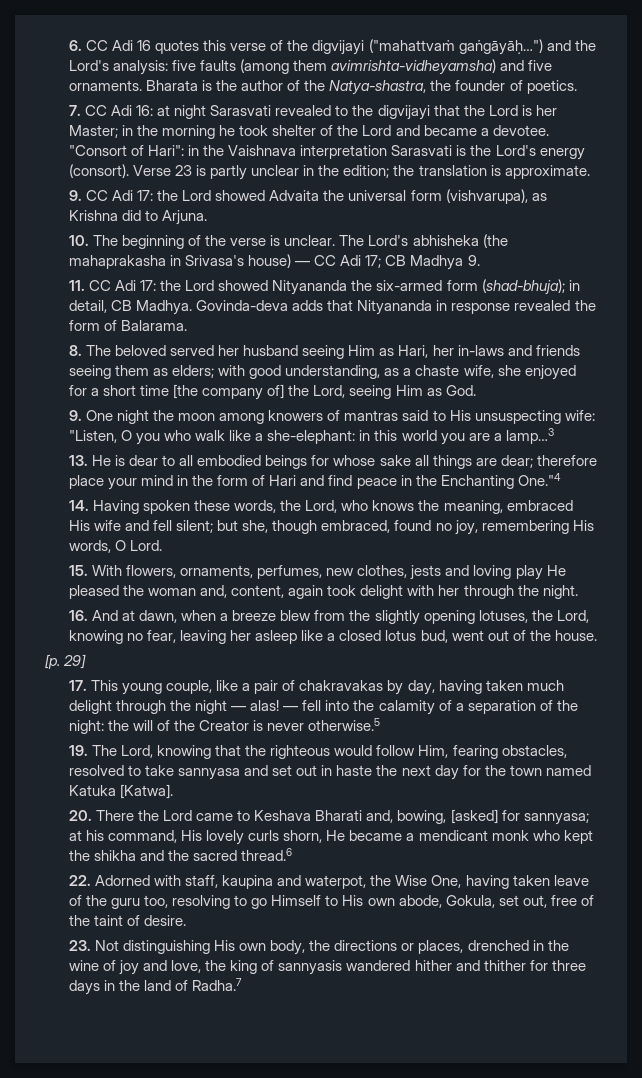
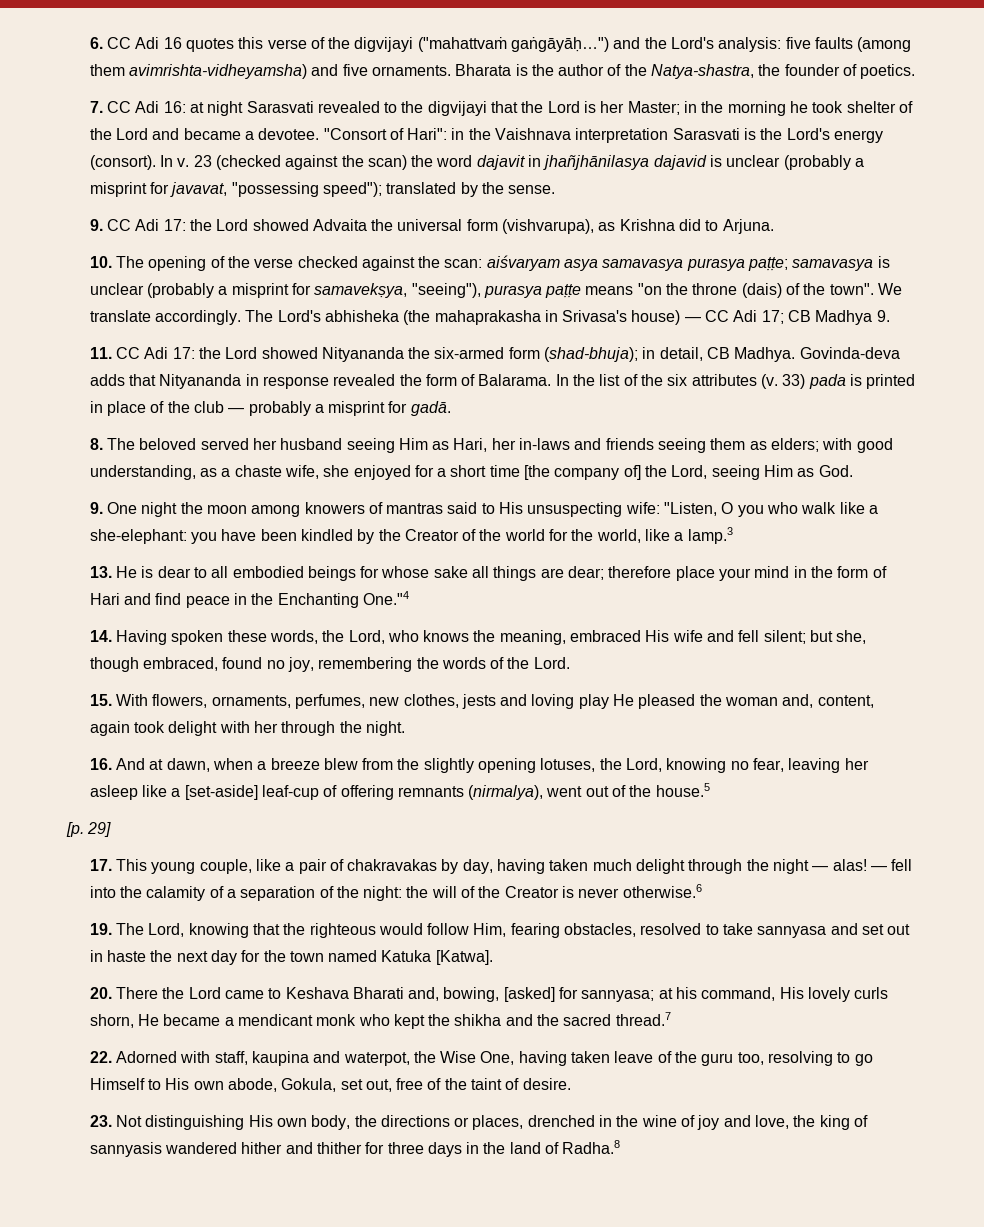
- Verse 23 is partly unclear in the edition; the translation is approximate.
+ In v. 23 (checked against the scan) the word dajavit in jhañjhānilasya dajavid is unclear (probably a misprint for javavat, "possessing speed"); translated by the sense.
- 10. The beginning of the verse is unclear.
+ 10. The opening of the verse checked against the scan: aiśvaryam asya samavasya purasya paṭṭe; samavasya is unclear (probably a misprint for samavekṣya, "seeing"), purasya paṭṭe means "on the throne (dais) of the town". We translate accordingly.
+ In the list of the six attributes (v. 33) pada is printed in place of the club — probably a misprint for gadā.
- 9. One night the moon among knowers of mantras said to His unsuspecting wife: "Listen, O you who walk like a she-elephant: in this world you are a lamp…3
+ 9. One night the moon among knowers of mantras said to His unsuspecting wife: "Listen, O you who walk like a she-elephant: you have been kindled by the Creator of the world for the world, like a lamp.3
- 14. Having spoken these words, the Lord, who knows the meaning, embraced His wife and fell silent; but she, though embraced, found no joy, remembering His words, O Lord.
+ 14. Having spoken these words, the Lord, who knows the meaning, embraced His wife and fell silent; but she, though embraced, found no joy, remembering the words of the Lord.
- 16. And at dawn, when a breeze blew from the slightly opening lotuses, the Lord, knowing no fear, leaving her asleep like a closed lotus bud, went out of the house.
+ 16. And at dawn, when a breeze blew from the slightly opening lotuses, the Lord, knowing no fear, leaving her asleep like a [set-aside] leaf-cup of offering remnants (nirmalya), went out of the house.5
- — fell into the calamity of a separation of the night: the will of the Creator is never otherwise.5
+ — fell into the calamity of a separation of the night: the will of the Creator is never otherwise.6
- 20. There the Lord came to Keshava Bharati and, bowing, [asked] for sannyasa; at his command, His lovely curls shorn, He became a mendicant monk who kept the shikha and the sacred thread.6
+ 20. There the Lord came to Keshava Bharati and, bowing, [asked] for sannyasa; at his command, His lovely curls shorn, He became a mendicant monk who kept the shikha and the sacred thread.7
- 23. Not distinguishing His own body, the directions or places, drenched in the wine of joy and love, the king of sannyasis wandered hither and thither for three days in the land of Radha.7
+ 23. Not distinguishing His own body, the directions or places, drenched in the wine of joy and love, the king of sannyasis wandered hither and thither for three days in the land of Radha.8

